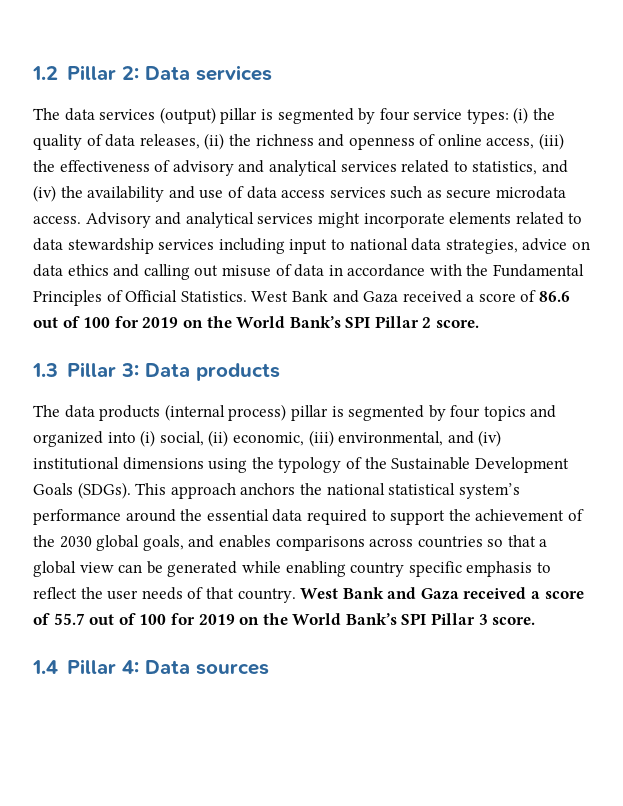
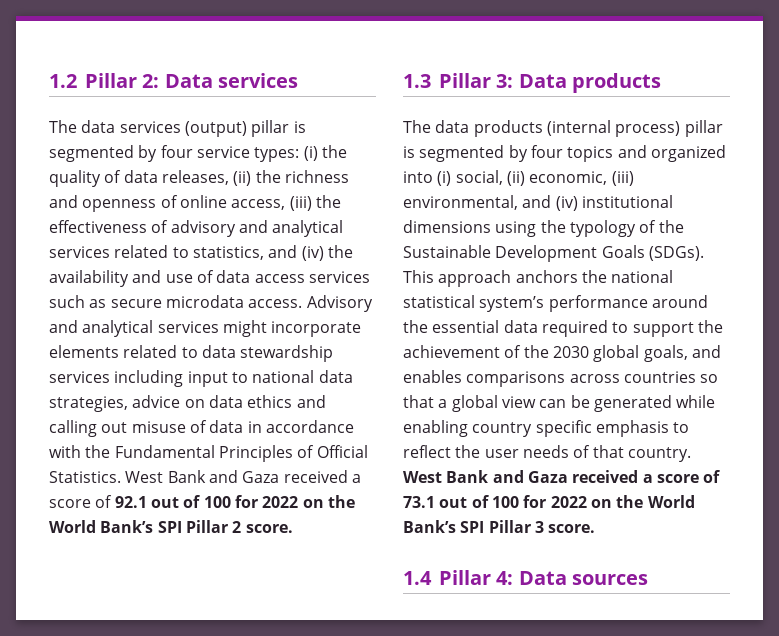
- West Bank and Gaza received a score of 86.6 out of 100 for 2019 on the World Bank’s SPI Pillar 2 score.
+ West Bank and Gaza received a score of 92.1 out of 100 for 2022 on the World Bank’s SPI Pillar 2 score.
- West Bank and Gaza received a score of 55.7 out of 100 for 2019 on the World Bank’s SPI Pillar 3 score.
+ West Bank and Gaza received a score of 73.1 out of 100 for 2022 on the World Bank’s SPI Pillar 3 score.

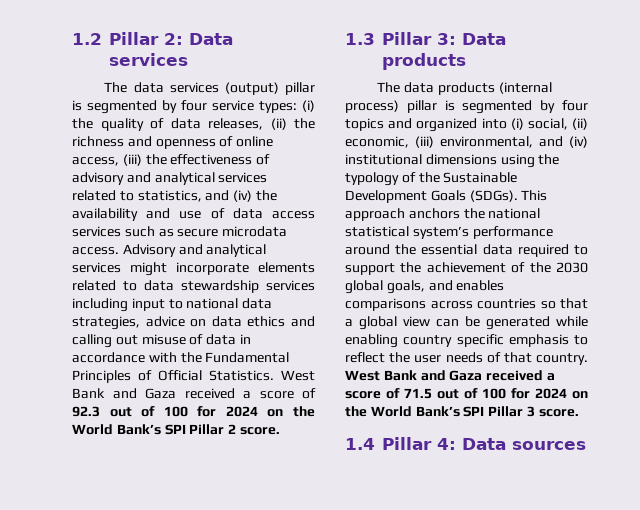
- West Bank and Gaza received a score of 92.1 out of 100 for 2022 on the World Bank’s SPI Pillar 2 score.
+ West Bank and Gaza received a score of 92.3 out of 100 for 2024 on the World Bank’s SPI Pillar 2 score.
- West Bank and Gaza received a score of 73.1 out of 100 for 2022 on the World Bank’s SPI Pillar 3 score.
+ West Bank and Gaza received a score of 71.5 out of 100 for 2024 on the World Bank’s SPI Pillar 3 score.

